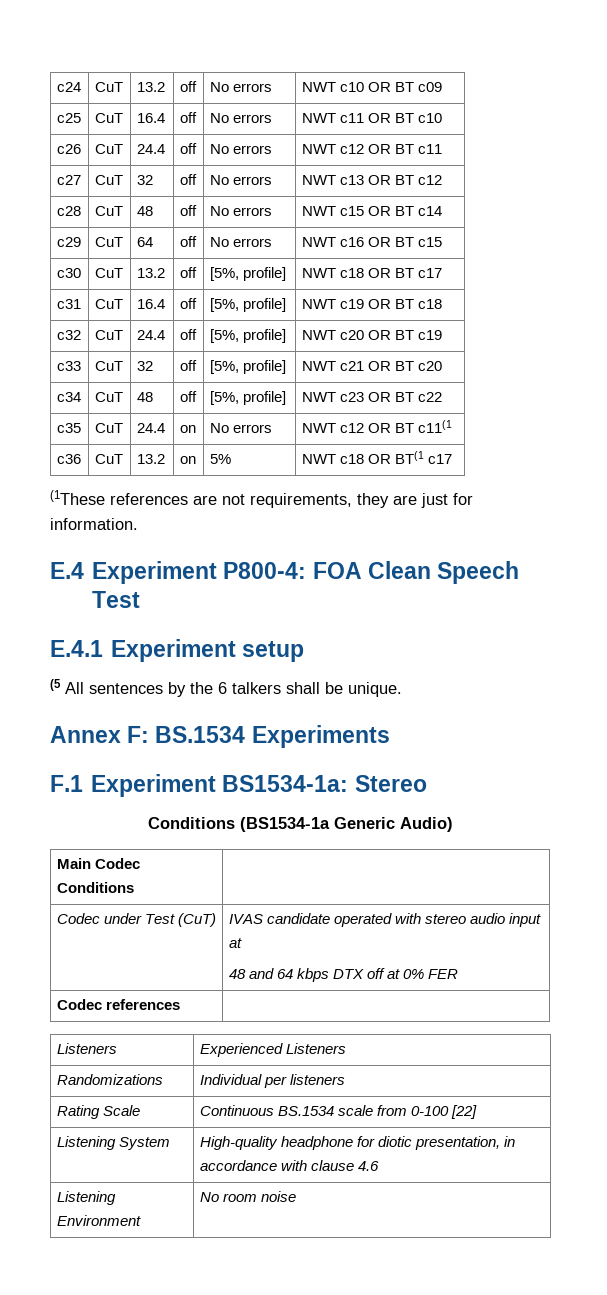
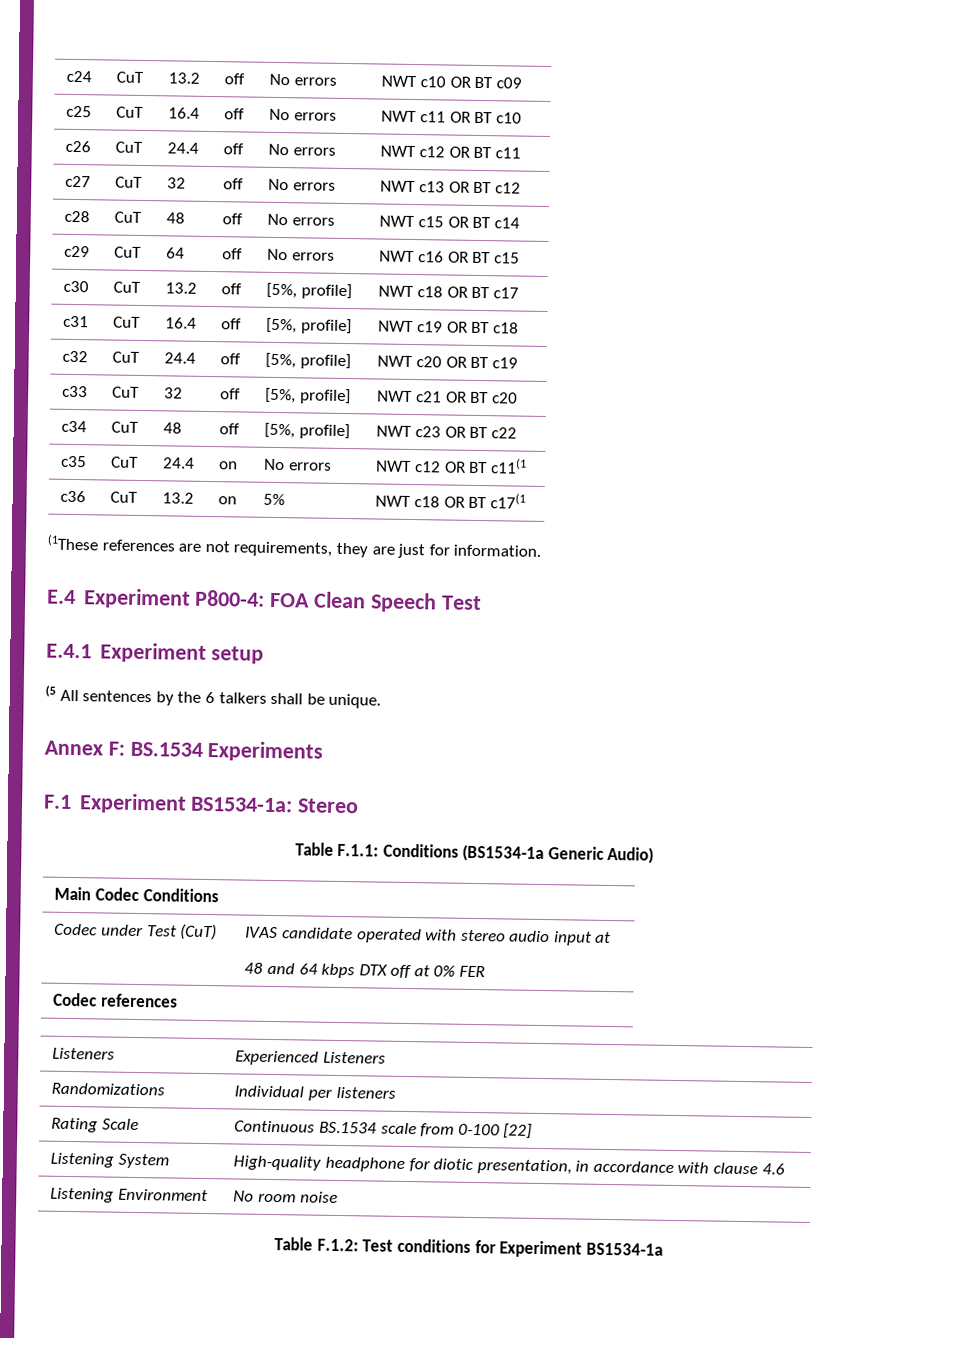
- c36 | CuT | 13.2 | on | 5% | NWT c18 OR BT(1 c17
+ c36 | CuT | 13.2 | on | 5% | NWT c18 OR BT c17(1
- Conditions (BS1534-1a Generic Audio)
+ Table F.1.1: Conditions (BS1534-1a Generic Audio)
+ Table F.1.2: Test conditions for Experiment BS1534-1a

